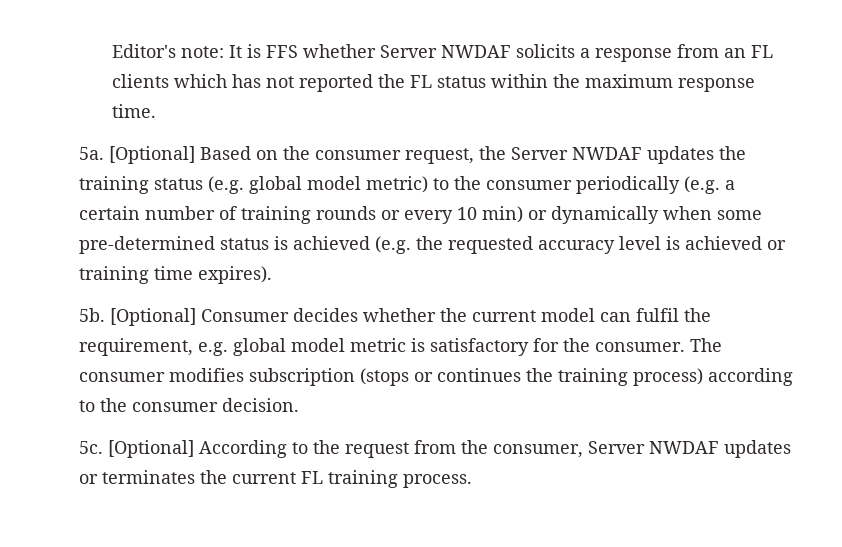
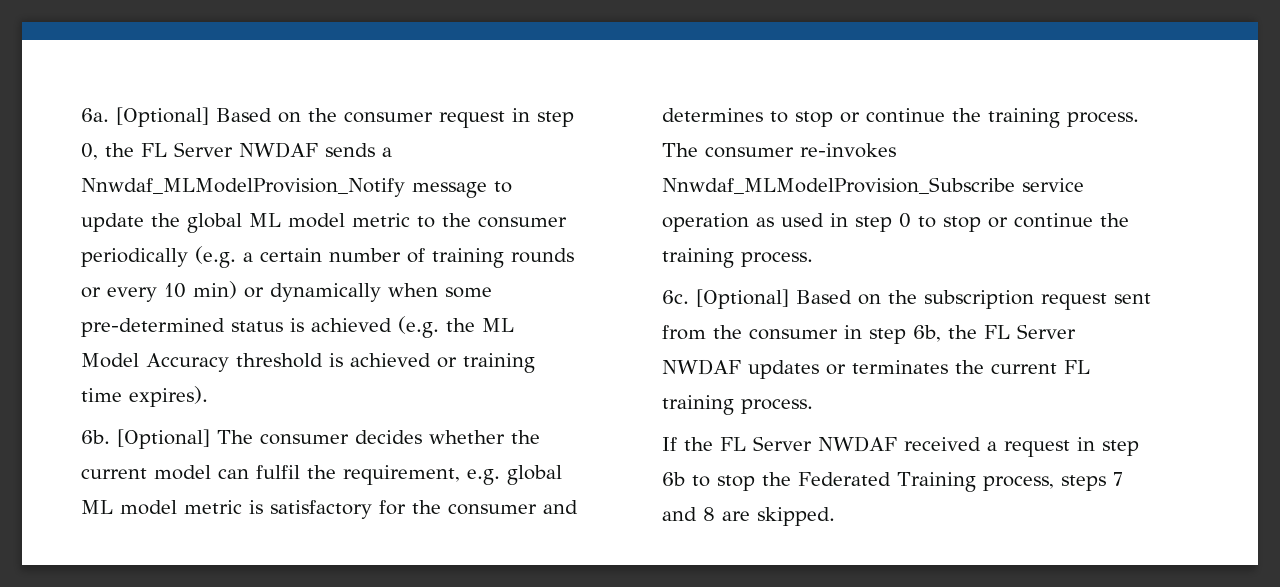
- Editor's note: It is FFS whether Server NWDAF solicits a response from an FL clients which has not reported the FL status within the maximum response time.
- 5a.
+ 6a.
- [Optional] Based on the consumer request, the Server NWDAF updates the training status (e.g. global model metric) to the consumer periodically (e.g. a certain number of training rounds or every 10 min) or dynamically when some pre-determined status is achieved (e.g. the requested accuracy level is achieved or training time expires).
+ [Optional] Based on the consumer request in step 0, the FL Server NWDAF sends a Nnwdaf_MLModelProvision_Notify message to update the global ML model metric to the consumer periodically (e.g. a certain number of training rounds or every 10 min) or dynamically when some pre-determined status is achieved (e.g. the ML Model Accuracy threshold is achieved or training time expires).
- 5b. [Optional] Consumer decides whether the current model can fulfil the requirement, e.g. global model metric is satisfactory for the consumer. The consumer modifies subscription (stops or continues the training process) according to the consumer decision.
- 5c. [Optional] According to the request from the consumer, Server NWDAF updates or terminates the current FL training process.
+ 6b. [Optional] The consumer decides whether the current model can fulfil the requirement, e.g. global ML model metric is satisfactory for the consumer and determines to stop or continue the training process. The consumer re-invokes Nnwdaf_MLModelProvision_Subscribe service operation as used in step 0 to stop or continue the training process.
+ 6c. [Optional] Based on the subscription request sent from the consumer in step 6b, the FL Server NWDAF updates or terminates the current FL training process.
+ If the FL Server NWDAF received a request in step 6b to stop the Federated Training process, steps 7 and 8 are skipped.

